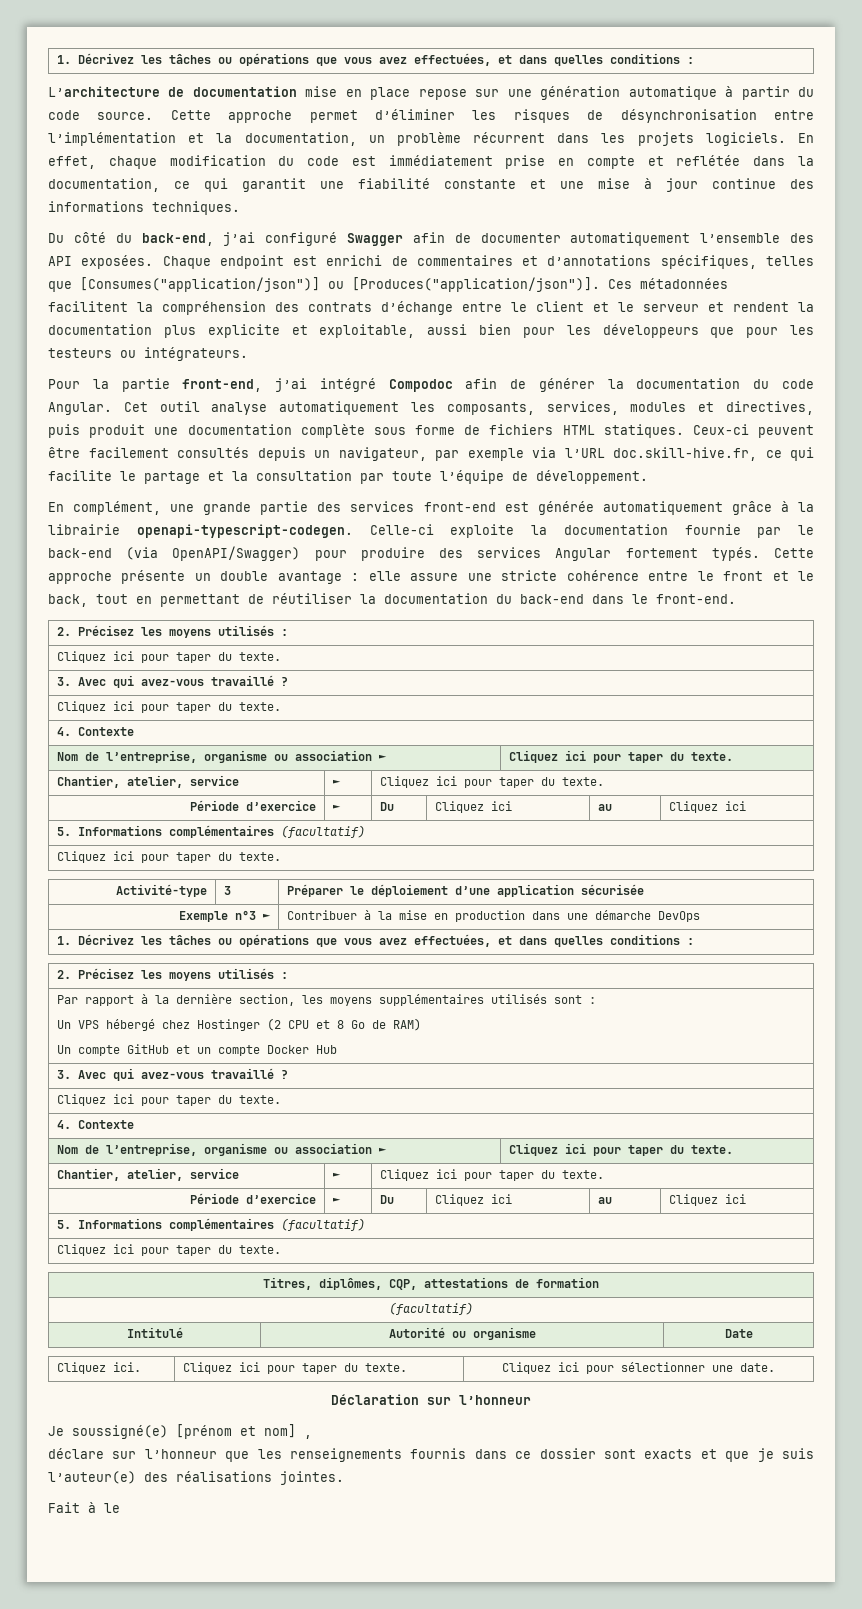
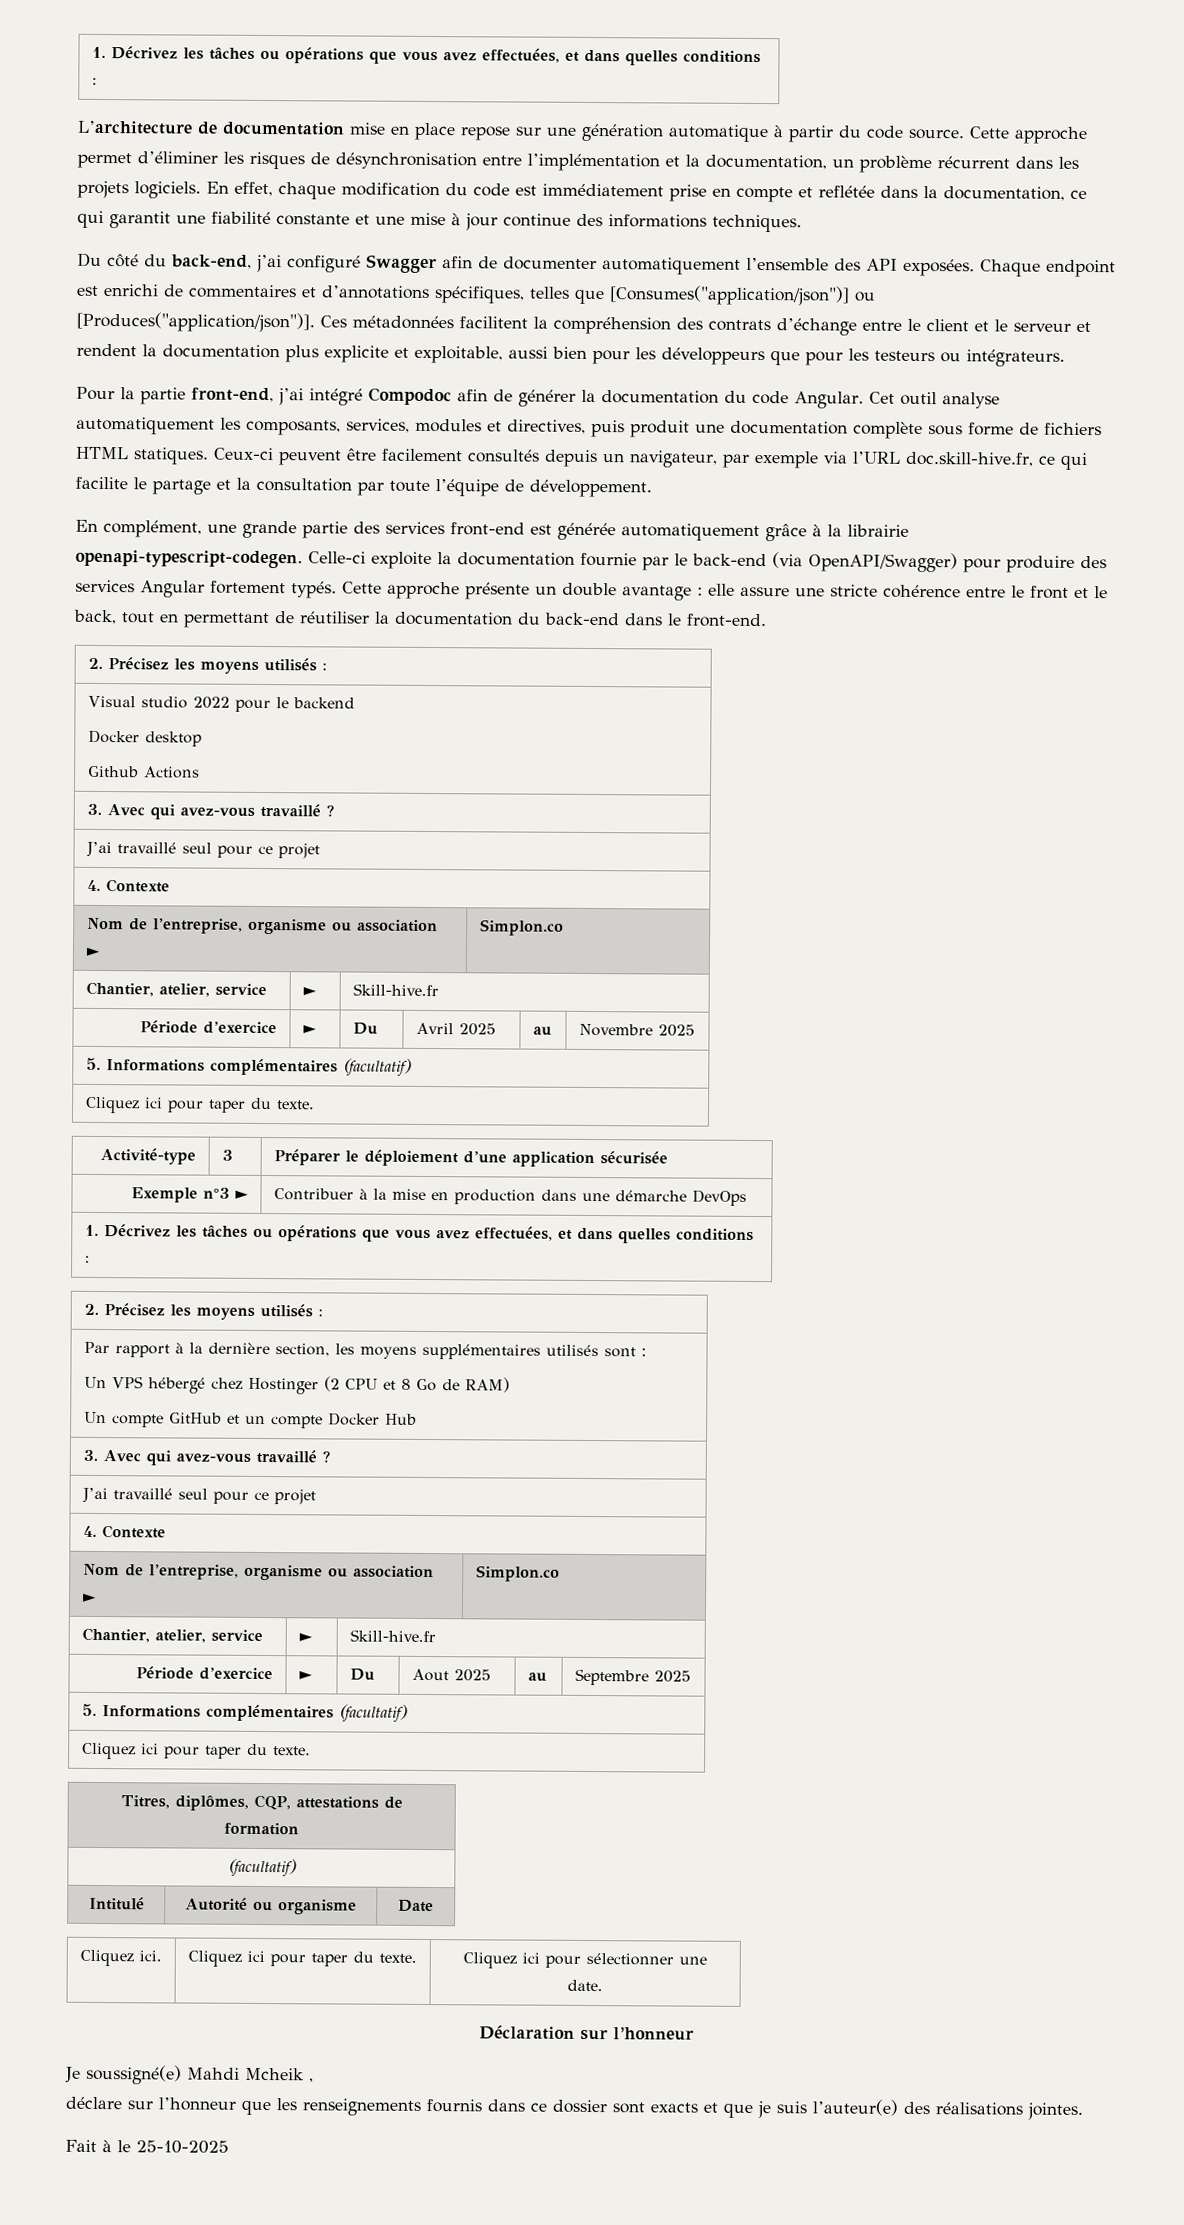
  Cette approche présente un double avantage : elle assure une stricte cohérence entre le front et le back, tout en permettant de réutiliser la documentation du back-end dans le front-end.
  2. Précisez les moyens utilisés :
- Cliquez ici pour taper du texte.
+ Visual studio 2022 pour le backend
+ Docker desktop
+ Github Actions
  3. Avec qui avez-vous travaillé ?
- Cliquez ici pour taper du texte.
+ J’ai travaillé seul pour ce projet
  4. Contexte
- Nom de l’entreprise, organisme ou association ► | Cliquez ici pour taper du texte.
- Chantier, atelier, service | ► | Cliquez ici pour taper du texte.
- Période d’exercice | ► | Du | Cliquez ici | au | Cliquez ici
+ Nom de l’entreprise, organisme ou association ► | Simplon.co
+ Chantier, atelier, service | ► | Skill-hive.fr
+ Période d’exercice | ► | Du | Avril 2025 | au | Novembre 2025
  Par rapport à la dernière section, les moyens supplémentaires utilisés sont :
  Un VPS hébergé chez Hostinger (2 CPU et 8 Go de RAM)
  Un compte GitHub et un compte Docker Hub
  3. Avec qui avez-vous travaillé ?
- Cliquez ici pour taper du texte.
+ J’ai travaillé seul pour ce projet
  4. Contexte
- Nom de l’entreprise, organisme ou association ► | Cliquez ici pour taper du texte.
- Chantier, atelier, service | ► | Cliquez ici pour taper du texte.
- Période d’exercice | ► | Du | Cliquez ici | au | Cliquez ici
+ Nom de l’entreprise, organisme ou association ► | Simplon.co
+ Chantier, atelier, service | ► | Skill-hive.fr
+ Période d’exercice | ► | Du | Aout 2025 | au | Septembre 2025
- Je soussigné(e) [prénom et nom] ,
+ Je soussigné(e) Mahdi Mcheik ,
- Fait à le
+ Fait à le 25-10-2025

